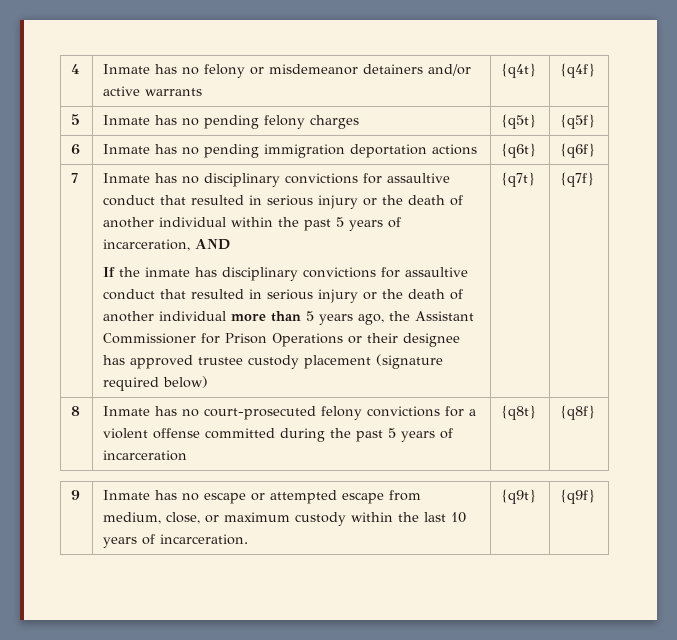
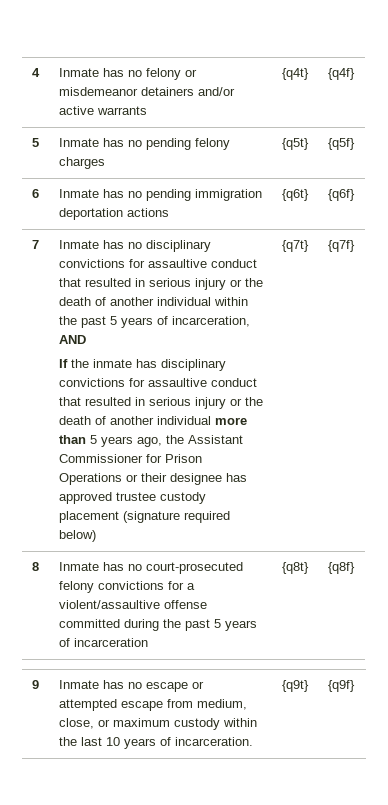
- 8 | Inmate has no court-prosecuted felony convictions for a violent offense committed during the past 5 years of incarceration | {q8t} | {q8f}
+ 8 | Inmate has no court-prosecuted felony convictions for a violent/assaultive offense committed during the past 5 years of incarceration | {q8t} | {q8f}

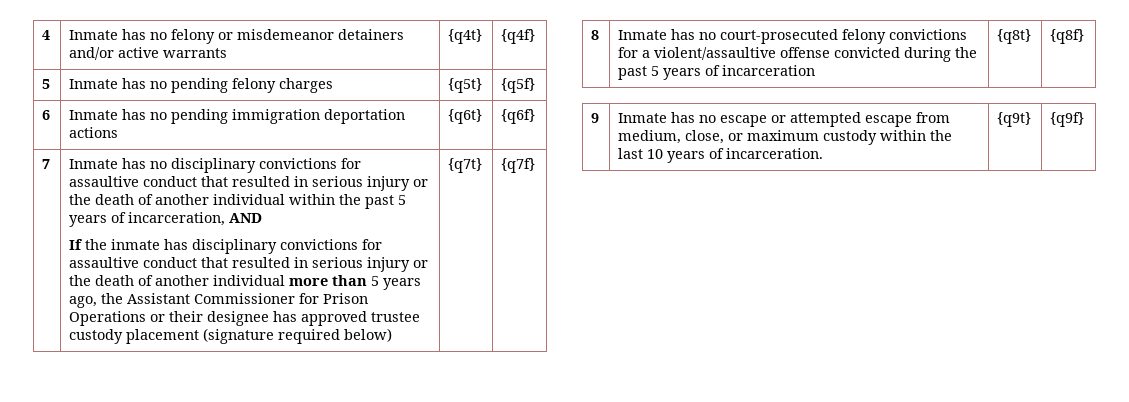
- 8 | Inmate has no court-prosecuted felony convictions for a violent/assaultive offense committed during the past 5 years of incarceration | {q8t} | {q8f}
+ 8 | Inmate has no court-prosecuted felony convictions for a violent/assaultive offense convicted during the past 5 years of incarceration | {q8t} | {q8f}

